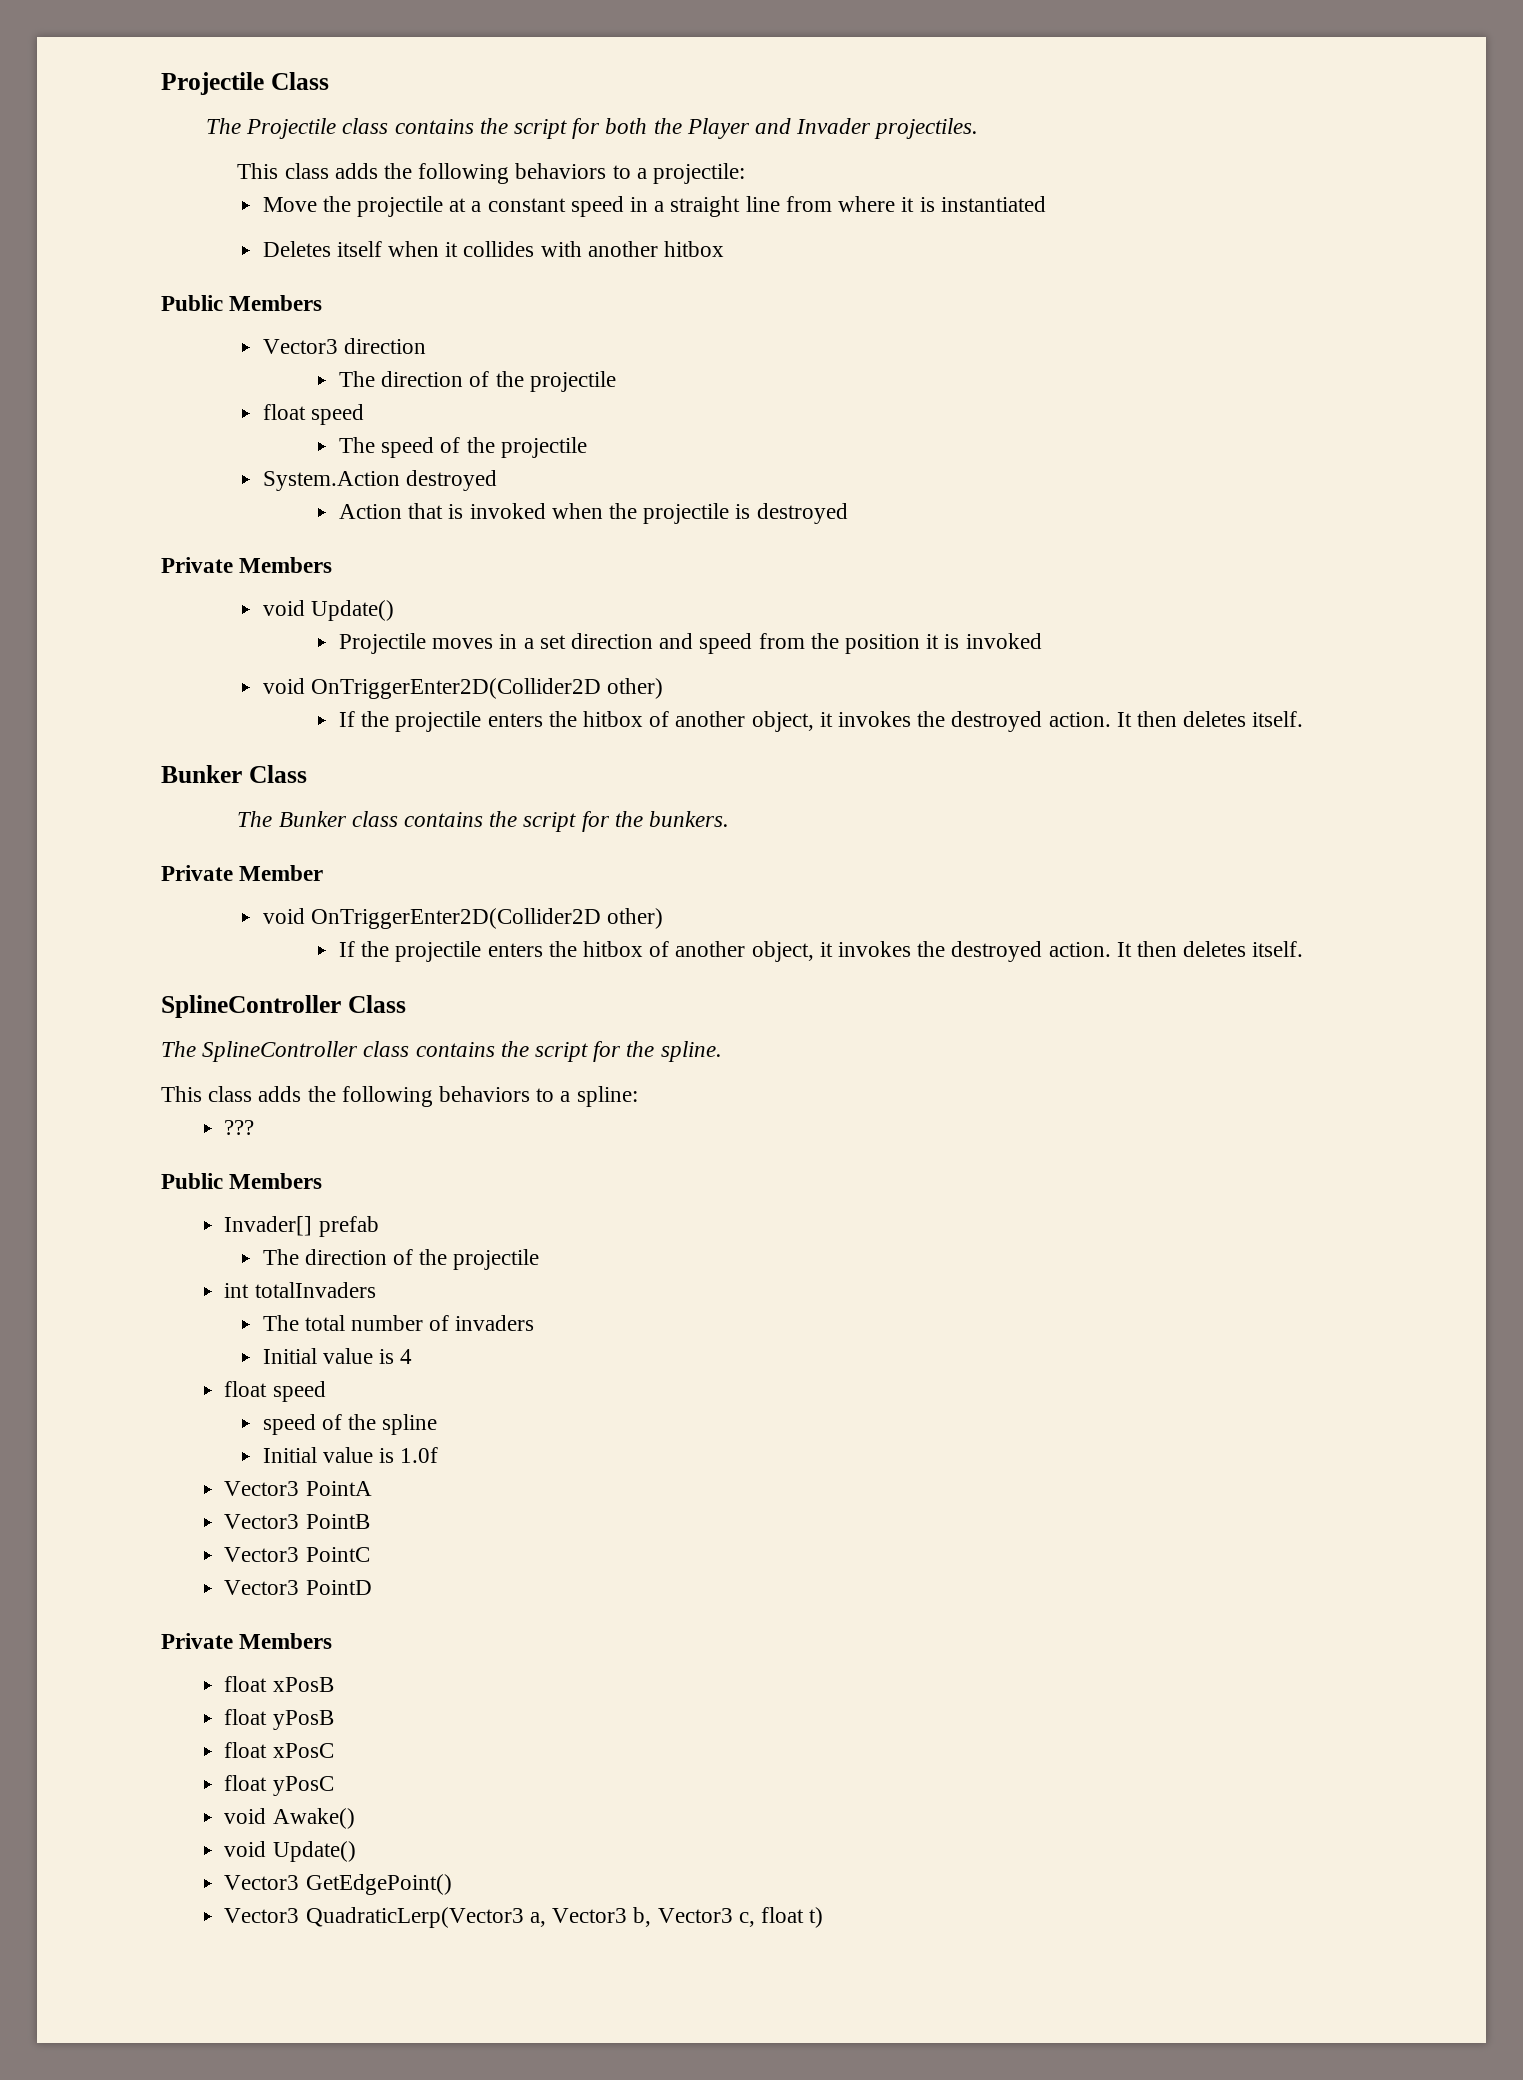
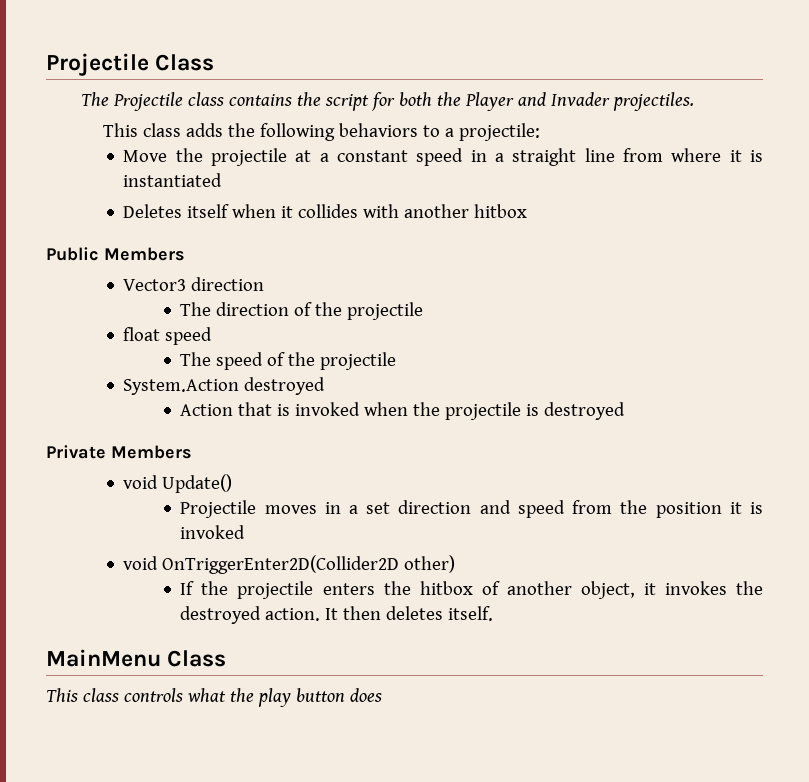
- Bunker Class
- The Bunker class contains the script for the bunkers.
- Private Member
- void OnTriggerEnter2D(Collider2D other)
- If the projectile enters the hitbox of another object, it invokes the destroyed action. It then deletes itself.
- SplineController Class
- The SplineController class contains the script for the spline.
- This class adds the following behaviors to a spline:
- ???
- Public Members
- Invader[] prefab
- The direction of the projectile
- int totalInvaders
- The total number of invaders
- Initial value is 4
- float speed
- speed of the spline
- Initial value is 1.0f
- Vector3 PointA
- Vector3 PointB
- Vector3 PointC
- Vector3 PointD
- Private Members
- float xPosB
- float yPosB
- float xPosC
- float yPosC
- void Awake()
- void Update()
- Vector3 GetEdgePoint()
- Vector3 QuadraticLerp(Vector3 a, Vector3 b, Vector3 c, float t)
+ MainMenu Class
+ This class controls what the play button does

